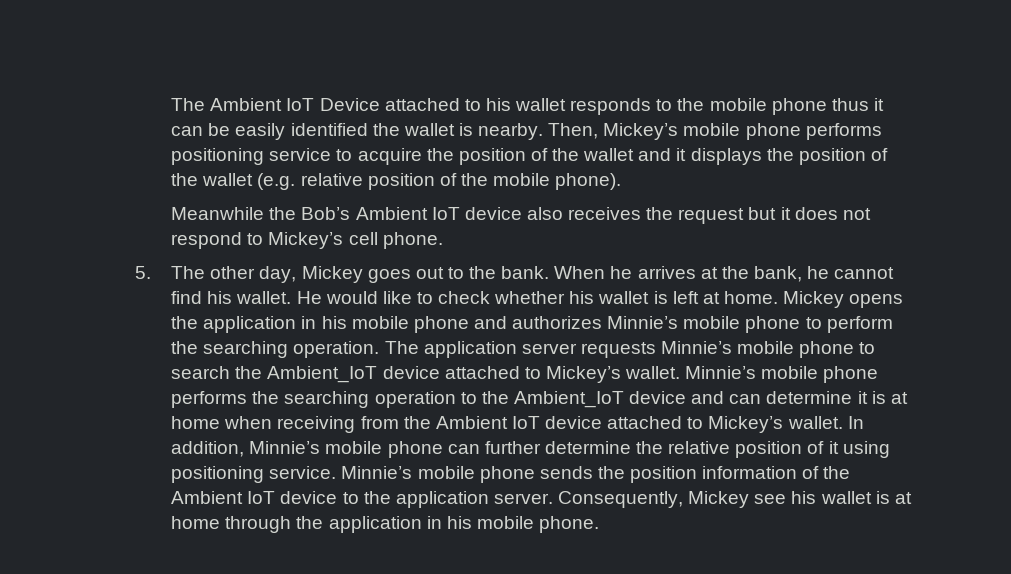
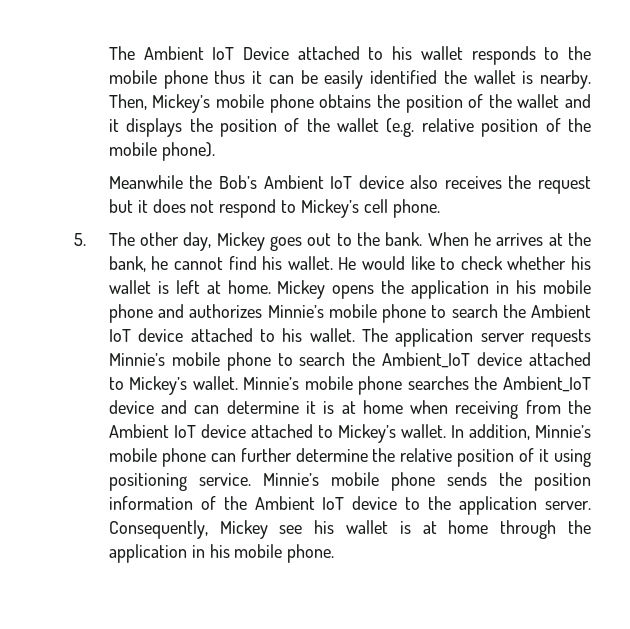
- Then, Mickey’s mobile phone performs positioning service to acquire the position of the wallet and it displays the position of the wallet (e.g. relative position of the mobile phone).
+ Then, Mickey’s mobile phone obtains the position of the wallet and it displays the position of the wallet (e.g. relative position of the mobile phone).
- Mickey opens the application in his mobile phone and authorizes Minnie’s mobile phone to perform the searching operation.
+ Mickey opens the application in his mobile phone and authorizes Minnie’s mobile phone to search the Ambient IoT device attached to his wallet.
- Minnie’s mobile phone performs the searching operation to the Ambient_IoT device and can determine it is at home when receiving from the Ambient IoT device attached to Mickey’s wallet.
+ Minnie’s mobile phone searches the Ambient_IoT device and can determine it is at home when receiving from the Ambient IoT device attached to Mickey’s wallet.

